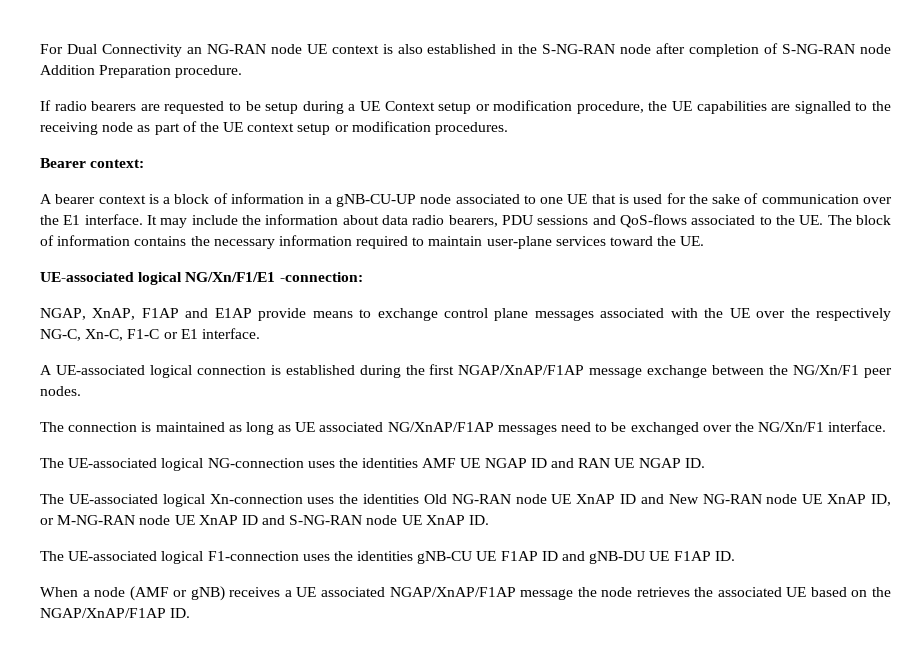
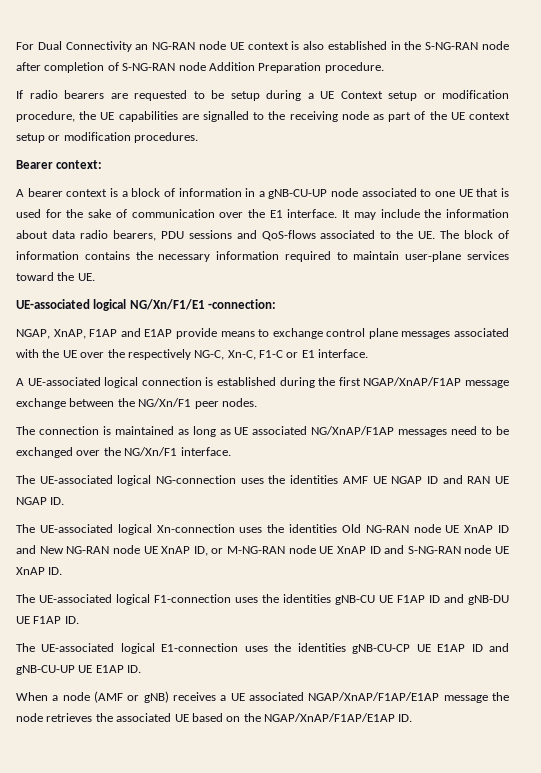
+ The UE-associated logical E1-connection uses the identities gNB-CU-CP UE E1AP ID and gNB-CU-UP UE E1AP ID.
- When a node (AMF or gNB) receives a UE associated NGAP/XnAP/F1AP message the node retrieves the associated UE based on the NGAP/XnAP/F1AP ID.
+ When a node (AMF or gNB) receives a UE associated NGAP/XnAP/F1AP/E1AP message the node retrieves the associated UE based on the NGAP/XnAP/F1AP/E1AP ID.

